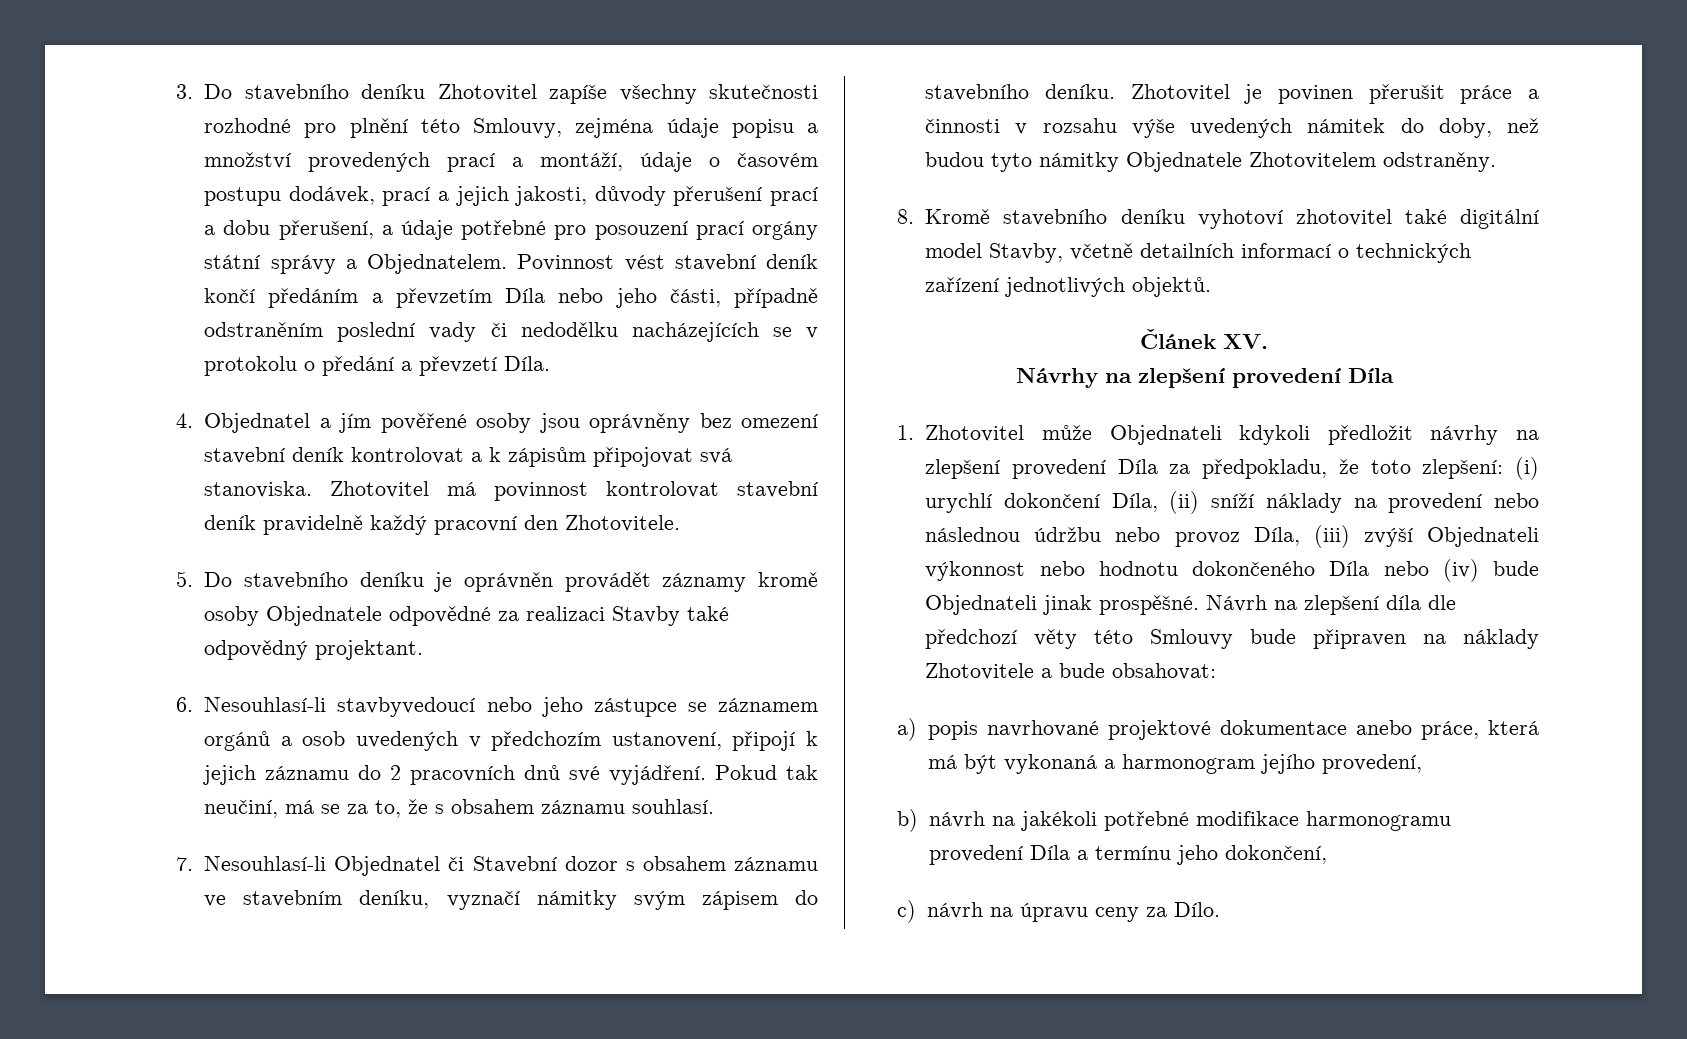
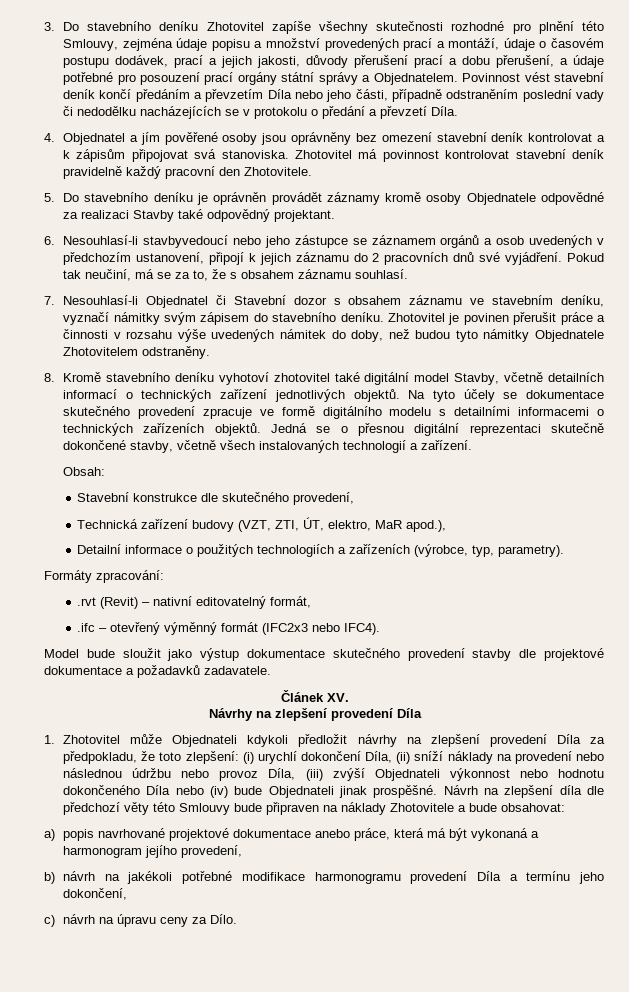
+ Na tyto účely se dokumentace skutečného provedení zpracuje ve formě digitálního modelu s detailními informacemi o technických zařízeních objektů. Jedná se o přesnou digitální reprezentaci skutečně dokončené stavby, včetně všech instalovaných technologií a zařízení.
+ Obsah:
+ Stavební konstrukce dle skutečného provedení,
+ Technická zařízení budovy (VZT, ZTI, ÚT, elektro, MaR apod.),
+ Detailní informace o použitých technologiích a zařízeních (výrobce, typ, parametry).
+ Formáty zpracování:
+ .rvt (Revit) – nativní editovatelný formát,
+ .ifc – otevřený výměnný formát (IFC2x3 nebo IFC4).
+ Model bude sloužit jako výstup dokumentace skutečného provedení stavby dle projektové dokumentace a požadavků zadavatele.

